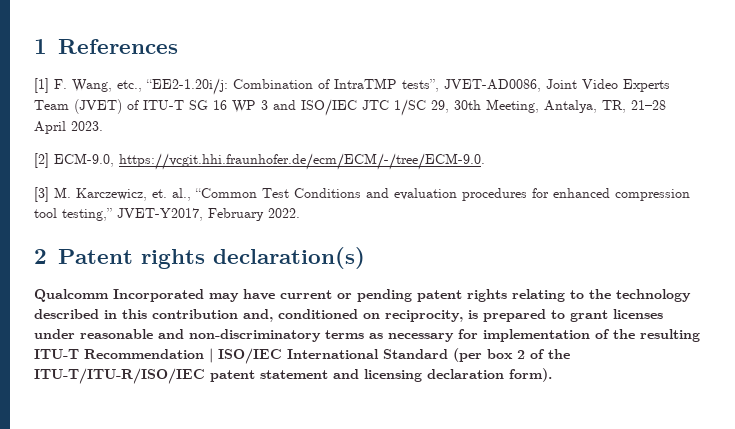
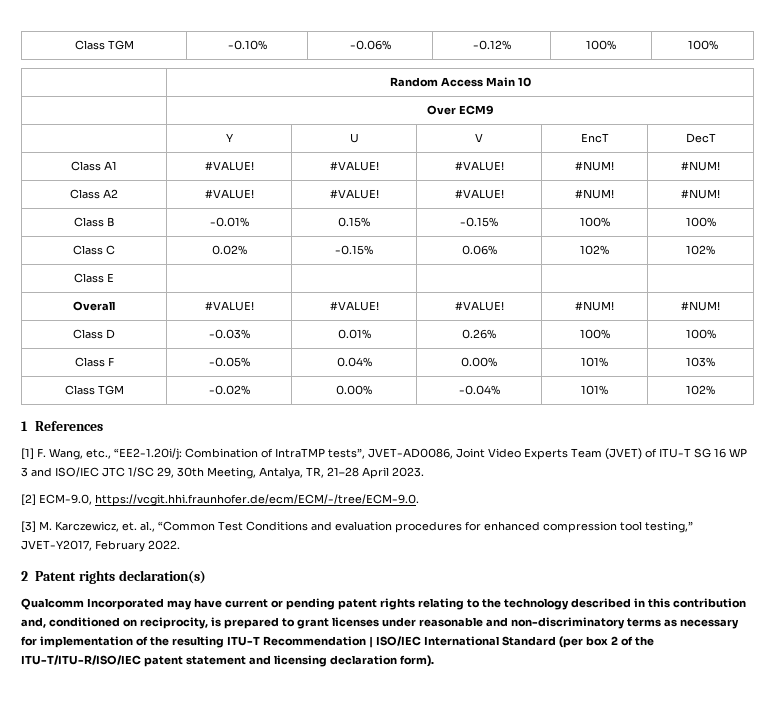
+ Class TGM | -0.10% | -0.06% | -0.12% | 100% | 100%
+ | Random Access Main 10
+ | Over ECM9
+ | Y | U | V | EncT | DecT
+ Class A1 | #VALUE! | #VALUE! | #VALUE! | #NUM! | #NUM!
+ Class A2 | #VALUE! | #VALUE! | #VALUE! | #NUM! | #NUM!
+ Class B | -0.01% | 0.15% | -0.15% | 100% | 100%
+ Class C | 0.02% | -0.15% | 0.06% | 102% | 102%
+ Class E | | | | |
+ Overall | #VALUE! | #VALUE! | #VALUE! | #NUM! | #NUM!
+ Class D | -0.03% | 0.01% | 0.26% | 100% | 100%
+ Class F | -0.05% | 0.04% | 0.00% | 101% | 103%
+ Class TGM | -0.02% | 0.00% | -0.04% | 101% | 102%

